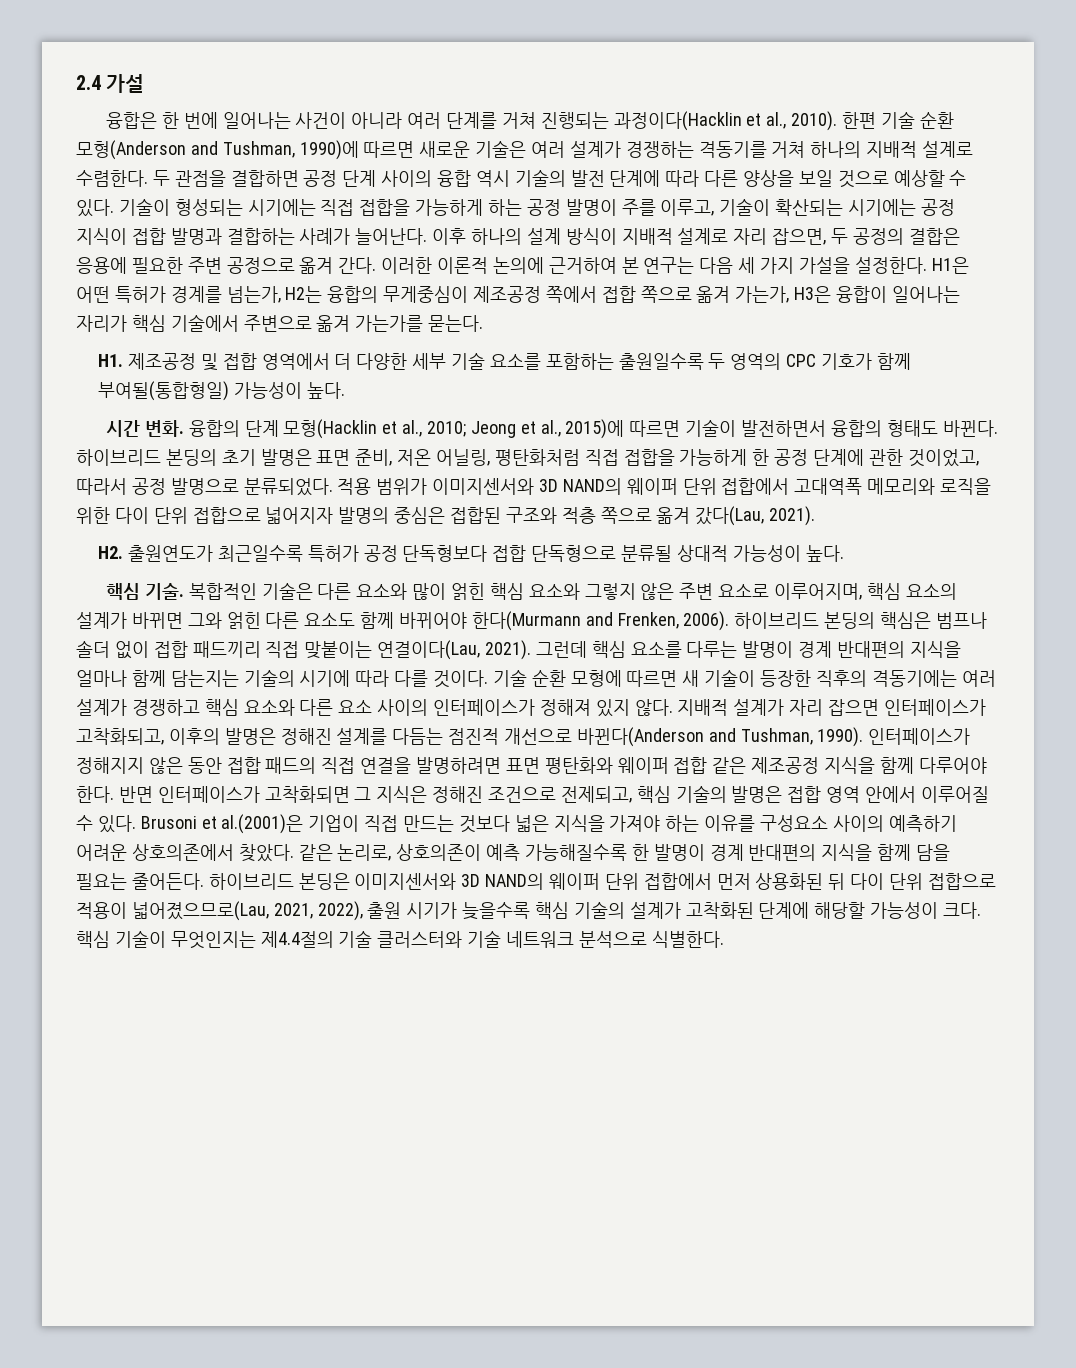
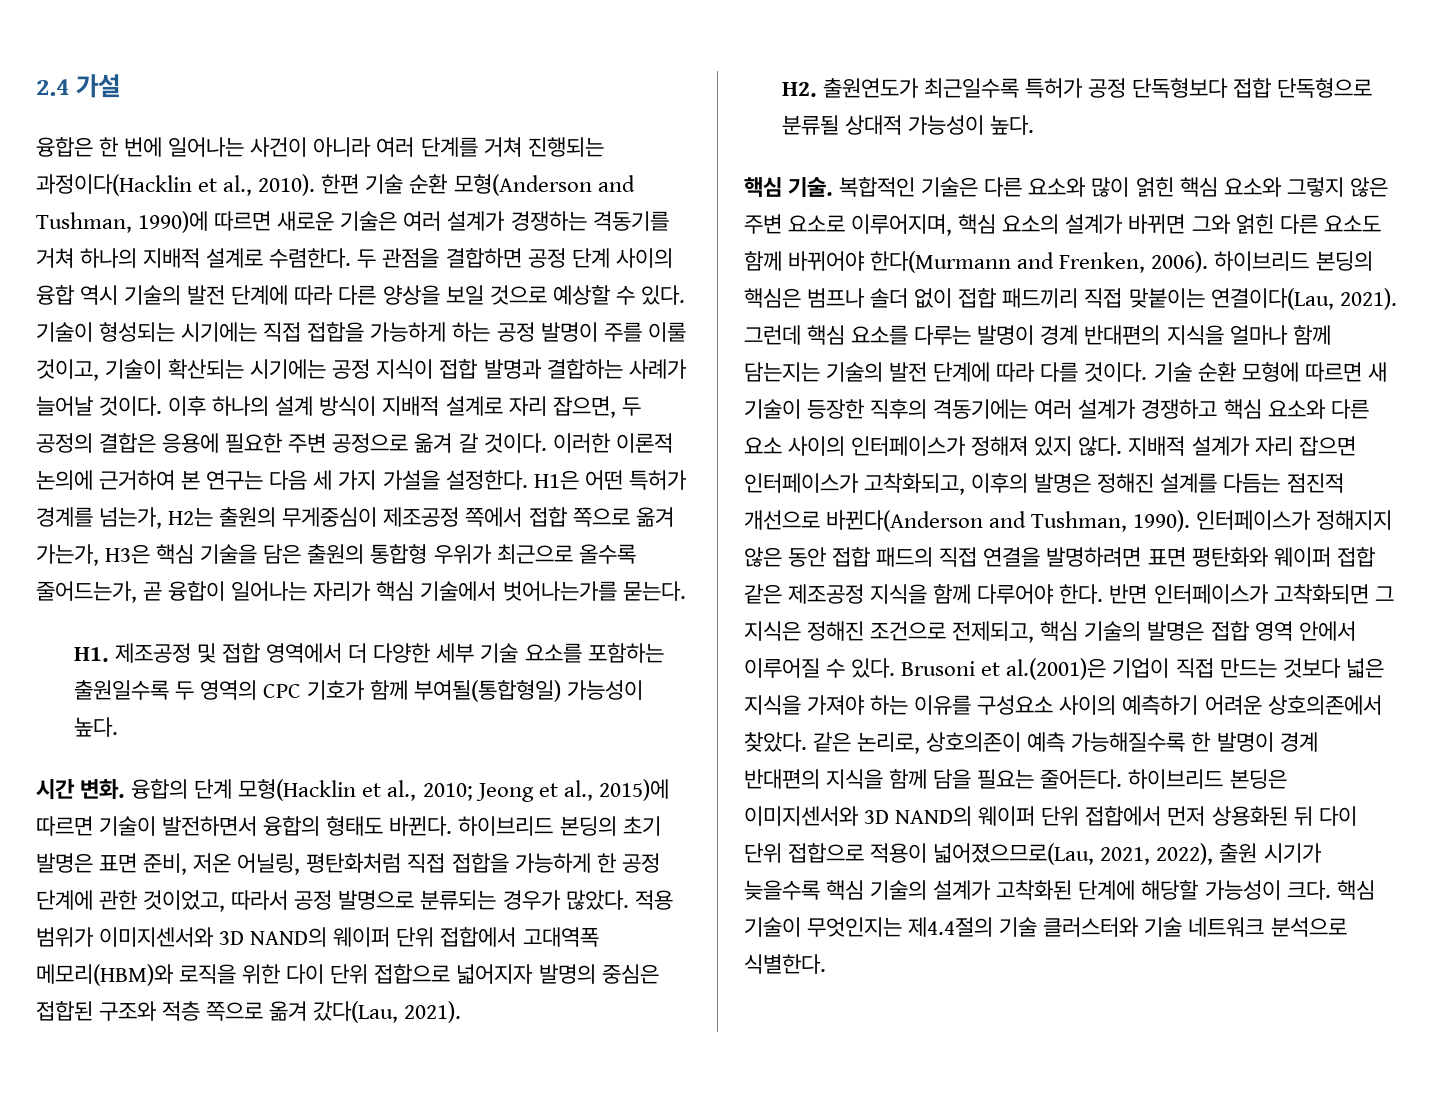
- 기술이 형성되는 시기에는 직접 접합을 가능하게 하는 공정 발명이 주를 이루고, 기술이 확산되는 시기에는 공정 지식이 접합 발명과 결합하는 사례가 늘어난다.
+ 기술이 형성되는 시기에는 직접 접합을 가능하게 하는 공정 발명이 주를 이룰 것이고, 기술이 확산되는 시기에는 공정 지식이 접합 발명과 결합하는 사례가 늘어날 것이다.
- 이후 하나의 설계 방식이 지배적 설계로 자리 잡으면, 두 공정의 결합은 응용에 필요한 주변 공정으로 옮겨 간다.
+ 이후 하나의 설계 방식이 지배적 설계로 자리 잡으면, 두 공정의 결합은 응용에 필요한 주변 공정으로 옮겨 갈 것이다.
- H1은 어떤 특허가 경계를 넘는가, H2는 융합의 무게중심이 제조공정 쪽에서 접합 쪽으로 옮겨 가는가, H3은 융합이 일어나는 자리가 핵심 기술에서 주변으로 옮겨 가는가를 묻는다.
+ H1은 어떤 특허가 경계를 넘는가, H2는 출원의 무게중심이 제조공정 쪽에서 접합 쪽으로 옮겨 가는가, H3은 핵심 기술을 담은 출원의 통합형 우위가 최근으로 올수록 줄어드는가, 곧 융합이 일어나는 자리가 핵심 기술에서 벗어나는가를 묻는다.
- 하이브리드 본딩의 초기 발명은 표면 준비, 저온 어닐링, 평탄화처럼 직접 접합을 가능하게 한 공정 단계에 관한 것이었고, 따라서 공정 발명으로 분류되었다.
+ 하이브리드 본딩의 초기 발명은 표면 준비, 저온 어닐링, 평탄화처럼 직접 접합을 가능하게 한 공정 단계에 관한 것이었고, 따라서 공정 발명으로 분류되는 경우가 많았다.
- 적용 범위가 이미지센서와 3D NAND의 웨이퍼 단위 접합에서 고대역폭 메모리와 로직을 위한 다이 단위 접합으로 넓어지자 발명의 중심은 접합된 구조와 적층 쪽으로 옮겨 갔다(Lau, 2021).
+ 적용 범위가 이미지센서와 3D NAND의 웨이퍼 단위 접합에서 고대역폭 메모리(HBM)와 로직을 위한 다이 단위 접합으로 넓어지자 발명의 중심은 접합된 구조와 적층 쪽으로 옮겨 갔다(Lau, 2021).
- 그런데 핵심 요소를 다루는 발명이 경계 반대편의 지식을 얼마나 함께 담는지는 기술의 시기에 따라 다를 것이다.
+ 그런데 핵심 요소를 다루는 발명이 경계 반대편의 지식을 얼마나 함께 담는지는 기술의 발전 단계에 따라 다를 것이다.

